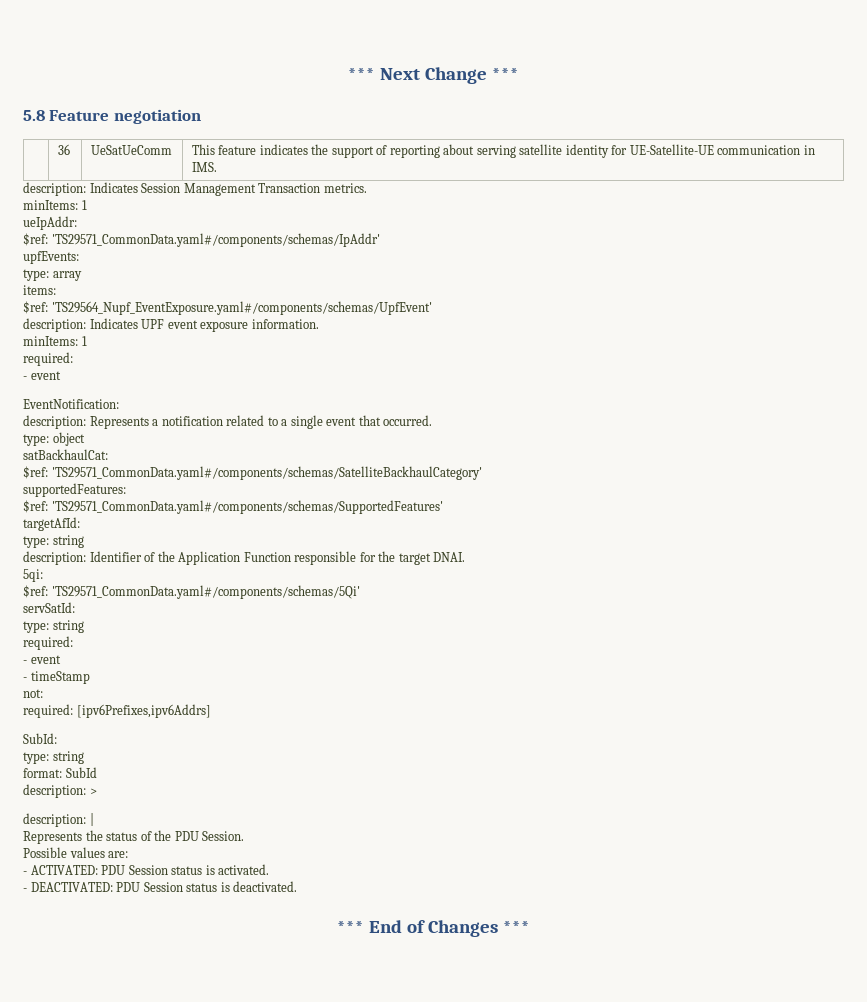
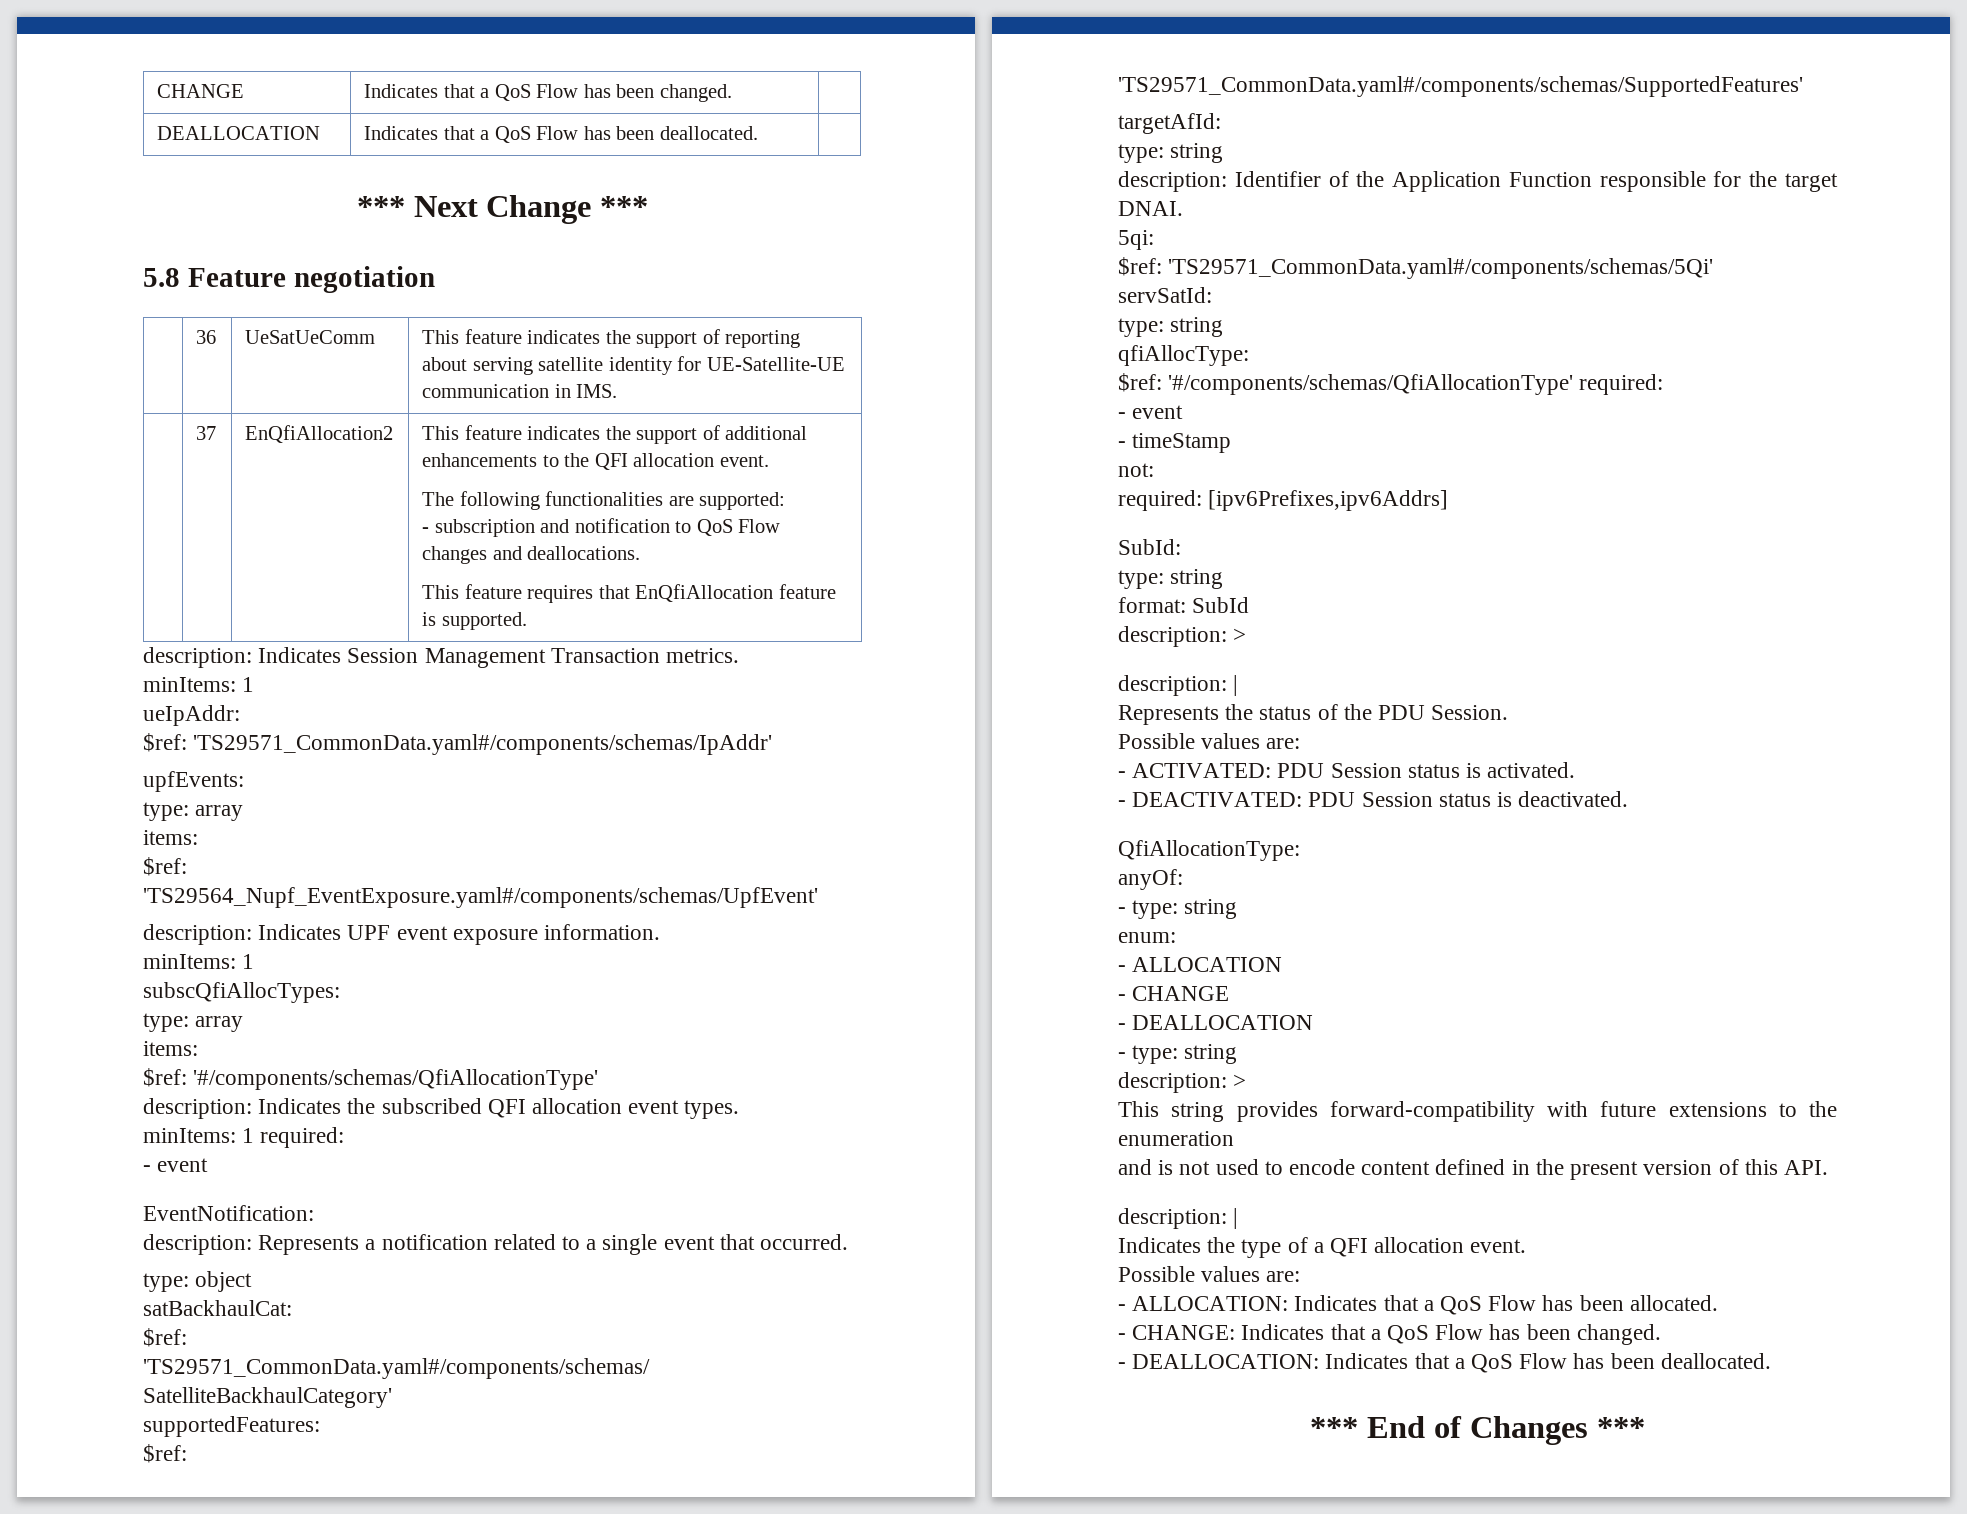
+ CHANGE | Indicates that a QoS Flow has been changed. |
+ DEALLOCATION | Indicates that a QoS Flow has been deallocated. |
+ | 37 | EnQfiAllocation2 | This feature indicates the support of additional enhancements to the QFI allocation event.
+ The following functionalities are supported:
+ - subscription and notification to QoS Flow changes and deallocations.
+ This feature requires that EnQfiAllocation feature is supported.
  description: Indicates UPF event exposure information.
  minItems: 1
- required:
+ subscQfiAllocTypes:
+ type: array
+ items:
+ $ref: '#/components/schemas/QfiAllocationType'
+ description: Indicates the subscribed QFI allocation event types.
+ minItems: 1 required:
  servSatId:
  type: string
- required:
+ qfiAllocType:
+ $ref: '#/components/schemas/QfiAllocationType' required:
+ QfiAllocationType:
+ anyOf:
+ - type: string
+ enum:
+ - ALLOCATION
+ - CHANGE
+ - DEALLOCATION
+ - type: string
+ description: >
+ This string provides forward-compatibility with future extensions to the enumeration
+ and is not used to encode content defined in the present version of this API.
+ description: |
+ Indicates the type of a QFI allocation event.
+ Possible values are:
+ - ALLOCATION: Indicates that a QoS Flow has been allocated.
+ - CHANGE: Indicates that a QoS Flow has been changed.
+ - DEALLOCATION: Indicates that a QoS Flow has been deallocated.

